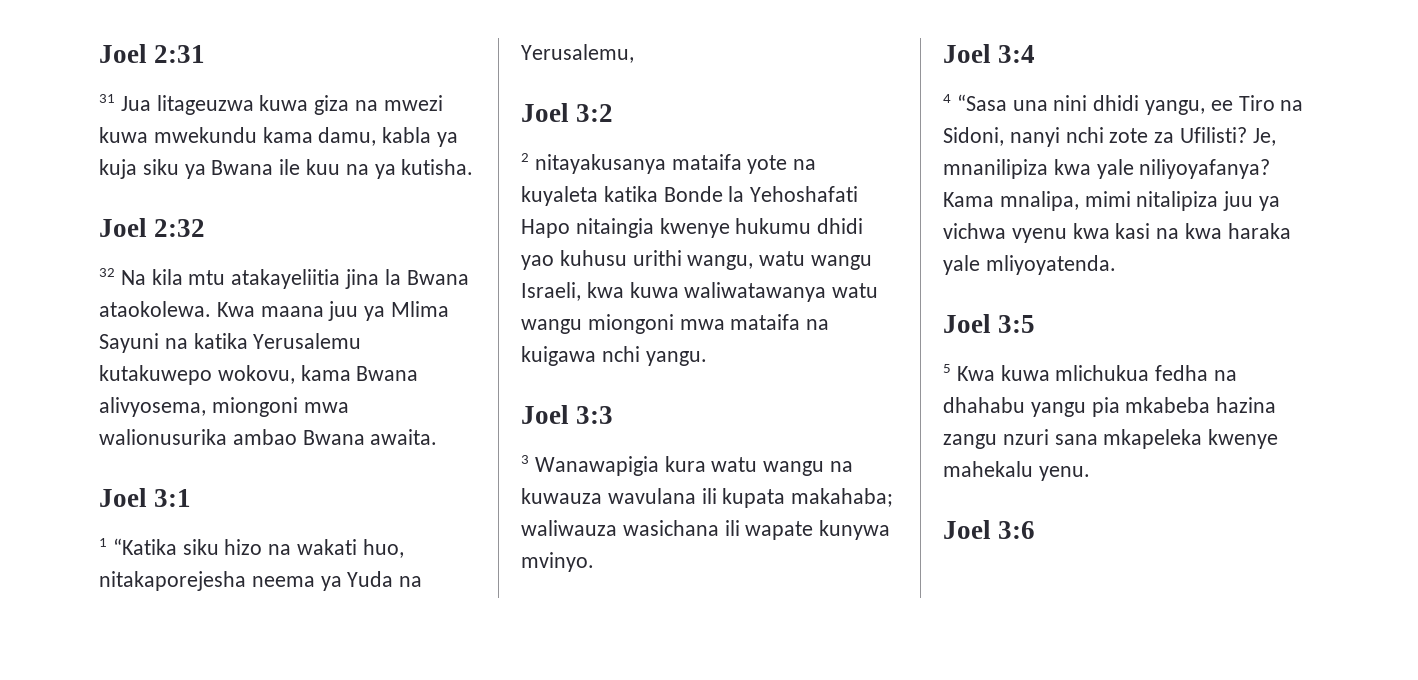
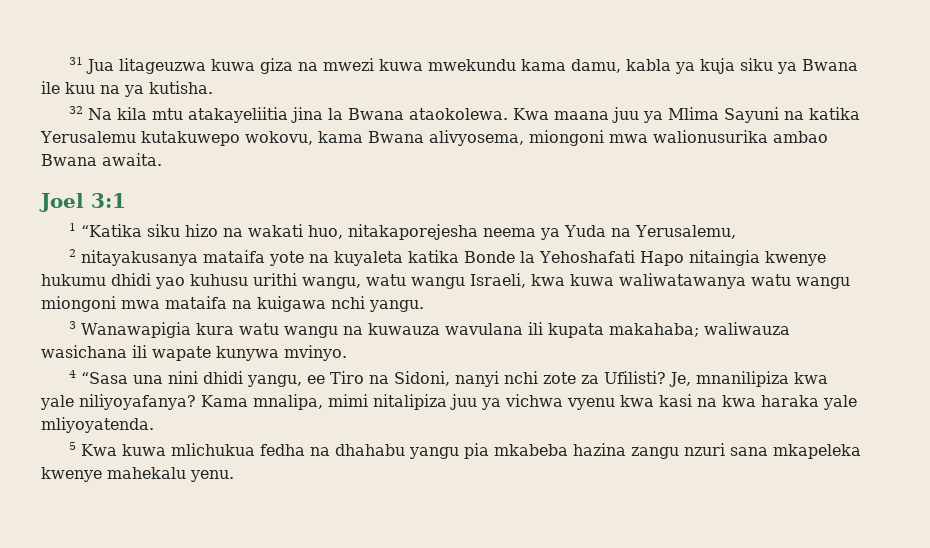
- Joel 2:31
- Joel 2:32
- Joel 3:2
- Joel 3:3
- Joel 3:4
- Joel 3:5
- Joel 3:6

